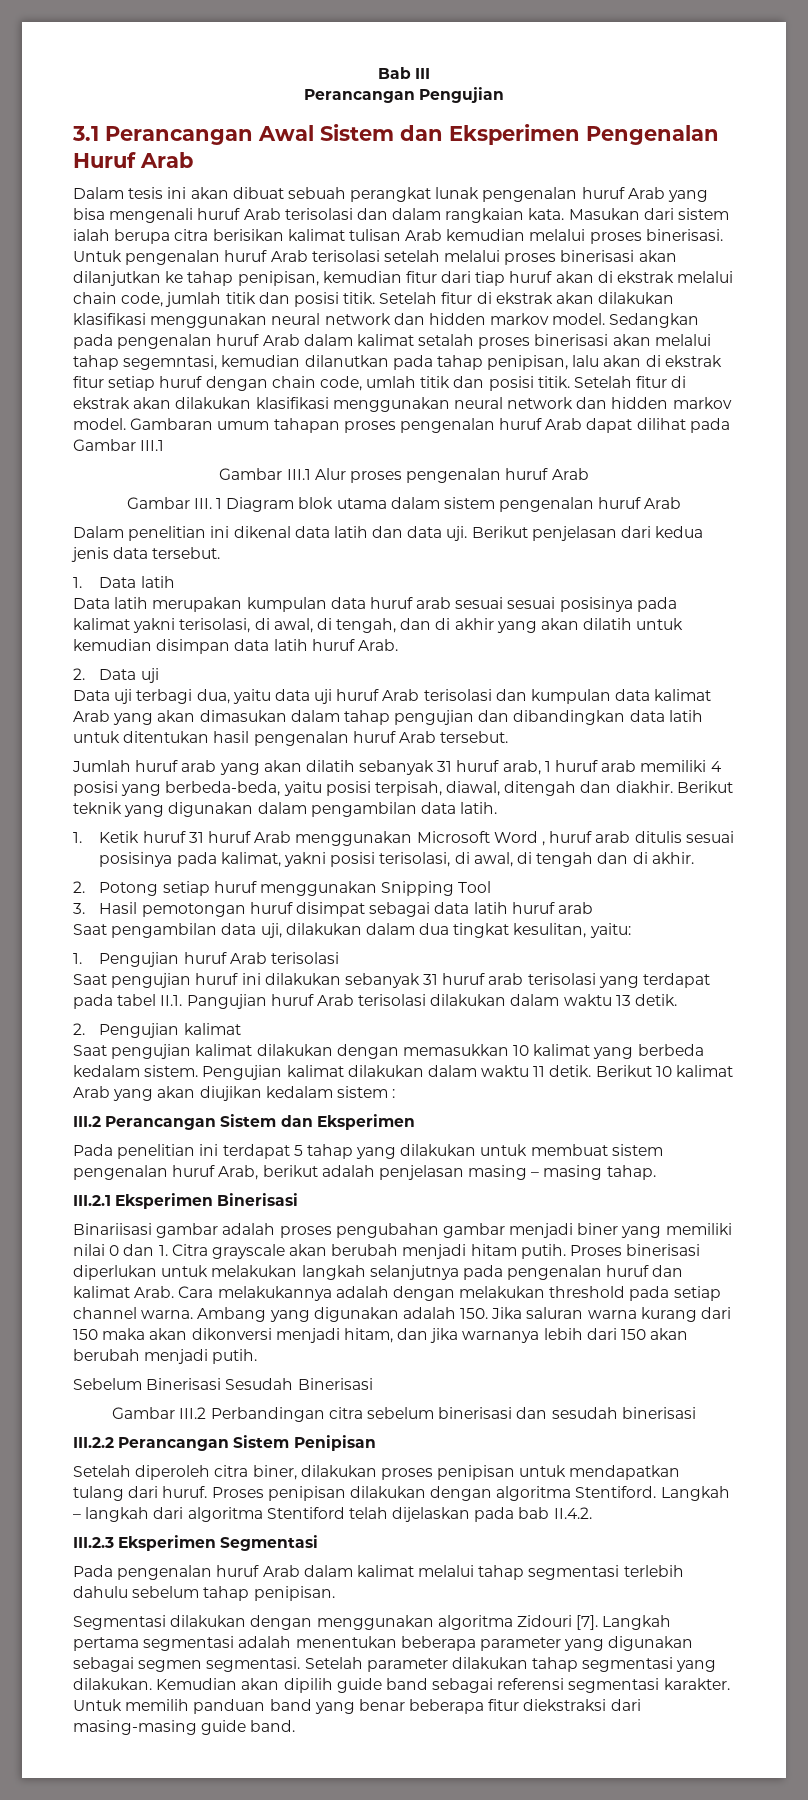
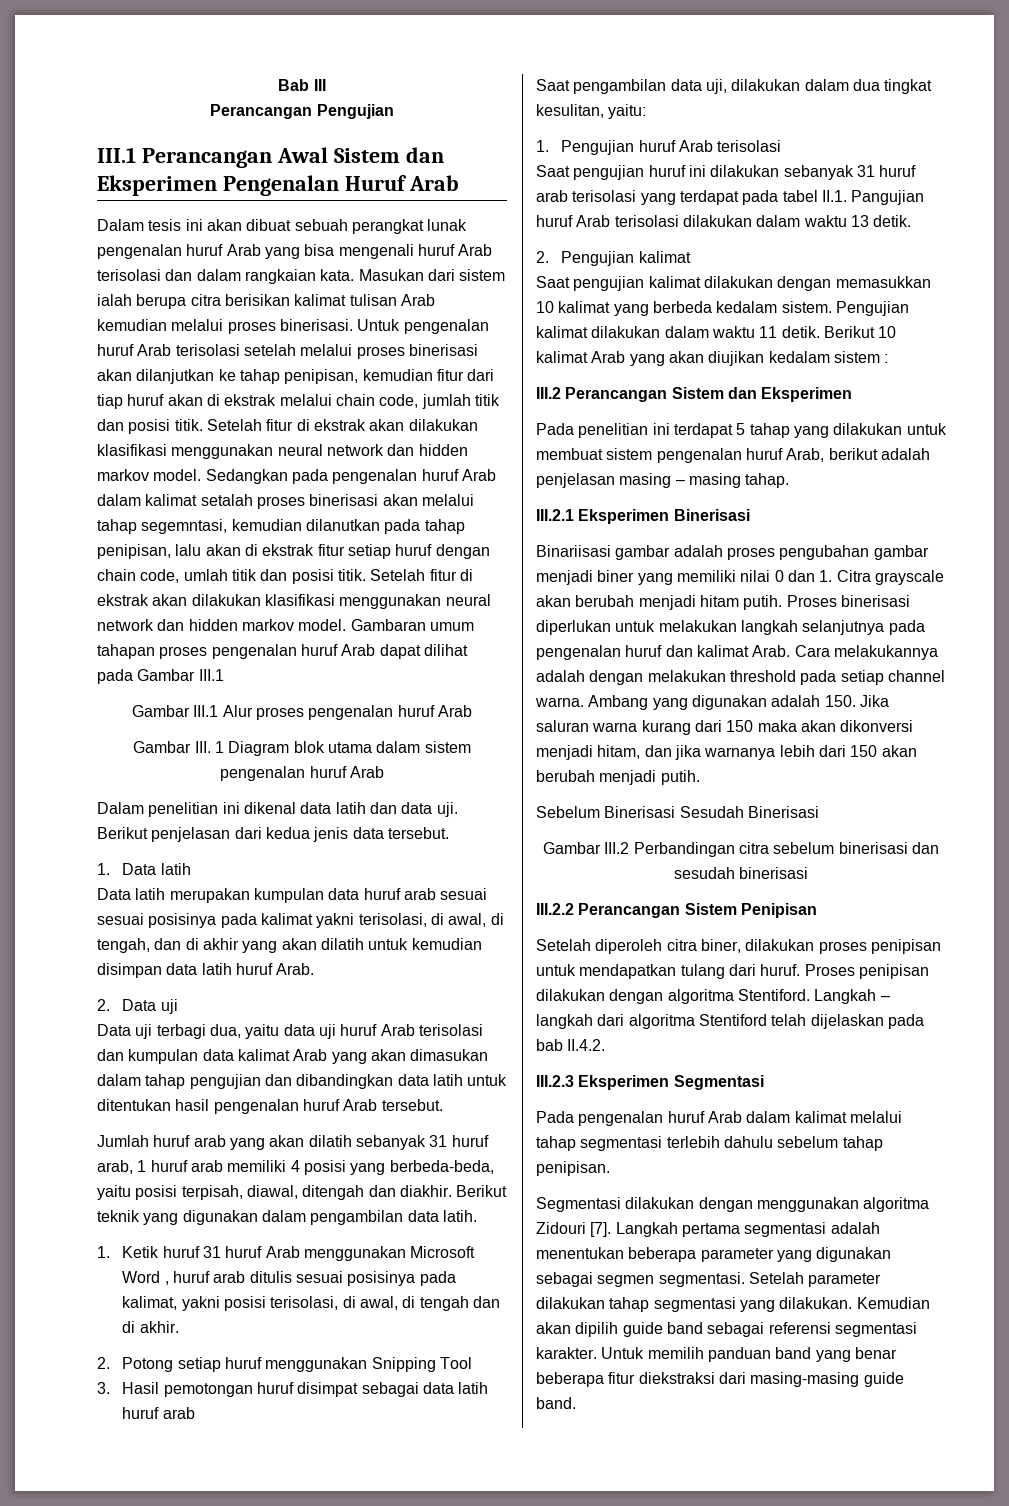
- 3.1 Perancangan Awal Sistem dan Eksperimen Pengenalan Huruf Arab
+ III.1 Perancangan Awal Sistem dan Eksperimen Pengenalan Huruf Arab

